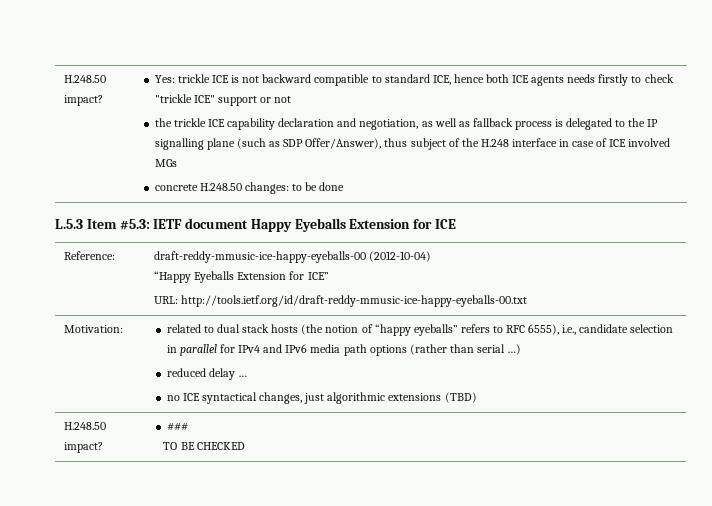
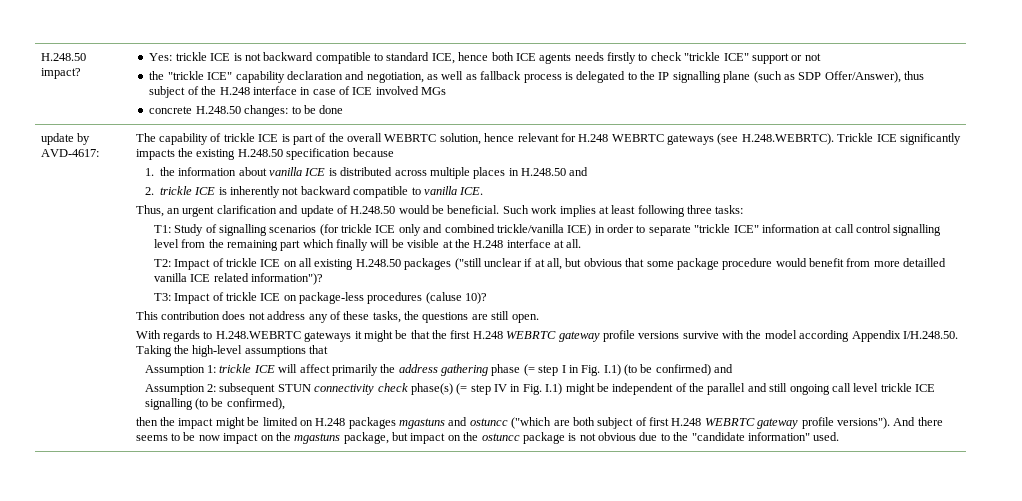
- the trickle ICE capability declaration and negotiation, as well as fallback process is delegated to the IP signalling plane (such as SDP Offer/Answer), thus subject of the H.248 interface in case of ICE involved MGs
+ the "trickle ICE" capability declaration and negotiation, as well as fallback process is delegated to the IP signalling plane (such as SDP Offer/Answer), thus subject of the H.248 interface in case of ICE involved MGs
- L.5.3 Item #5.3: IETF document Happy Eyeballs Extension for ICE
- Reference: | draft-reddy-mmusic-ice-happy-eyeballs-00 (2012-10-04)
- “Happy Eyeballs Extension for ICE”
- URL: http://tools.ietf.org/id/draft-reddy-mmusic-ice-happy-eyeballs-00.txt
- Motivation: | related to dual stack hosts (the notion of “happy eyeballs” refers to RFC 6555), i.e., candidate selection in parallel for IPv4 and IPv6 media path options (rather than serial …)
- reduced delay …
- no ICE syntactical changes, just algorithmic extensions (TBD)
- H.248.50 impact? | ###
- TO BE CHECKED
+ update by AVD-4617: | The capability of trickle ICE is part of the overall WEBRTC solution, hence relevant for H.248 WEBRTC gateways (see H.248.WEBRTC). Trickle ICE significantly impacts the existing H.248.50 specification because
+ 1. the information about vanilla ICE is distributed across multiple places in H.248.50 and
+ 2. trickle ICE is inherently not backward compatible to vanilla ICE.
+ Thus, an urgent clarification and update of H.248.50 would be beneficial. Such work implies at least following three tasks:
+ T1: Study of signalling scenarios (for trickle ICE only and combined trickle/vanilla ICE) in order to separate "trickle ICE" information at call control signalling level from the remaining part which finally will be visible at the H.248 interface at all.
+ T2: Impact of trickle ICE on all existing H.248.50 packages ("still unclear if at all, but obvious that some package procedure would benefit from more detailled vanilla ICE related information")?
+ T3: Impact of trickle ICE on package-less procedures (caluse 10)?
+ This contribution does not address any of these tasks, the questions are still open.
+ With regards to H.248.WEBRTC gateways it might be that the first H.248 WEBRTC gateway profile versions survive with the model according Appendix I/H.248.50. Taking the high-level assumptions that
+ Assumption 1: trickle ICE will affect primarily the address gathering phase (= step I in Fig. I.1) (to be confirmed) and
+ Assumption 2: subsequent STUN connectivity check phase(s) (= step IV in Fig. I.1) might be independent of the parallel and still ongoing call level trickle ICE signalling (to be confirmed),
+ then the impact might be limited on H.248 packages mgastuns and ostuncc ("which are both subject of first H.248 WEBRTC gateway profile versions"). And there seems to be now impact on the mgastuns package, but impact on the ostuncc package is not obvious due to the "candidate information" used.

